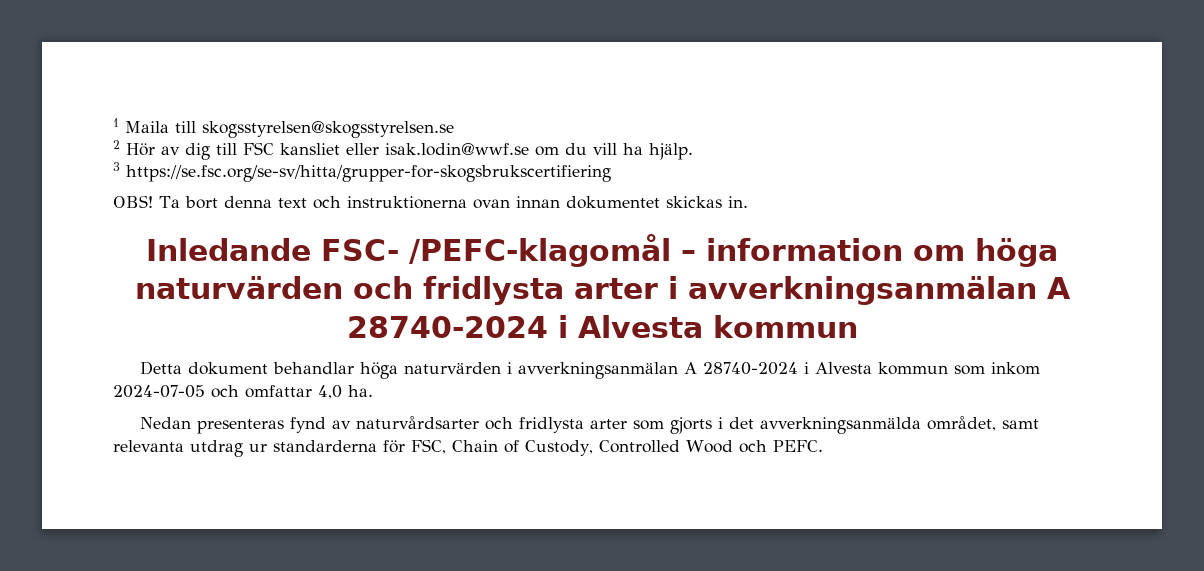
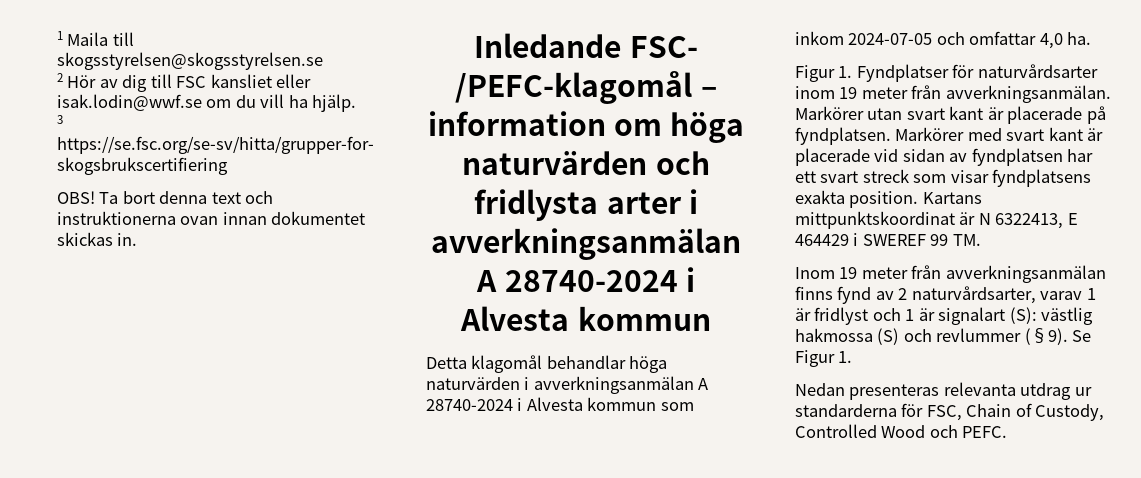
- Detta dokument behandlar höga naturvärden i avverkningsanmälan A 28740-2024 i Alvesta kommun som inkom 2024-07-05 och omfattar 4,0 ha.
+ Detta klagomål behandlar höga naturvärden i avverkningsanmälan A 28740-2024 i Alvesta kommun som inkom 2024-07-05 och omfattar 4,0 ha.
- Nedan presenteras fynd av naturvårdsarter och fridlysta arter som gjorts i det avverkningsanmälda området, samt relevanta utdrag ur standarderna för FSC, Chain of Custody, Controlled Wood och PEFC.
+ Figur 1. Fyndplatser för naturvårdsarter inom 19 meter från avverkningsanmälan. Markörer utan svart kant är placerade på fyndplatsen. Markörer med svart kant är placerade vid sidan av fyndplatsen har ett svart streck som visar fyndplatsens exakta position. Kartans mittpunktskoordinat är N 6322413, E 464429 i SWEREF 99 TM.
+ Inom 19 meter från avverkningsanmälan finns fynd av 2 naturvårdsarter, varav 1 är fridlyst och 1 är signalart (S): västlig hakmossa (S) och revlummer (§9). Se Figur 1.
+ Nedan presenteras relevanta utdrag ur standarderna för FSC, Chain of Custody, Controlled Wood och PEFC.

